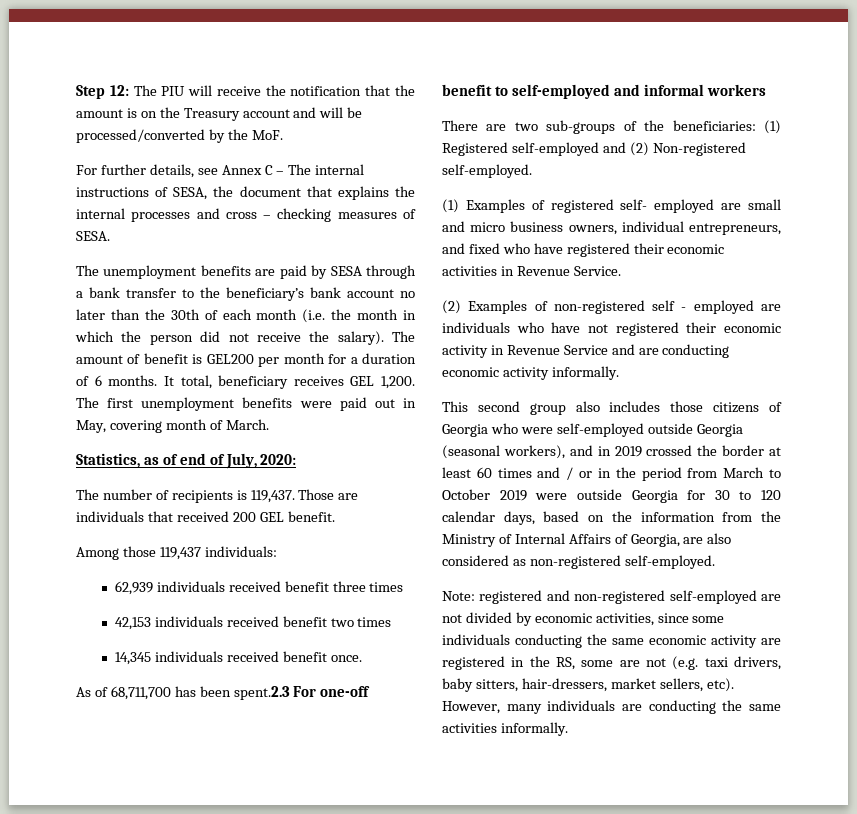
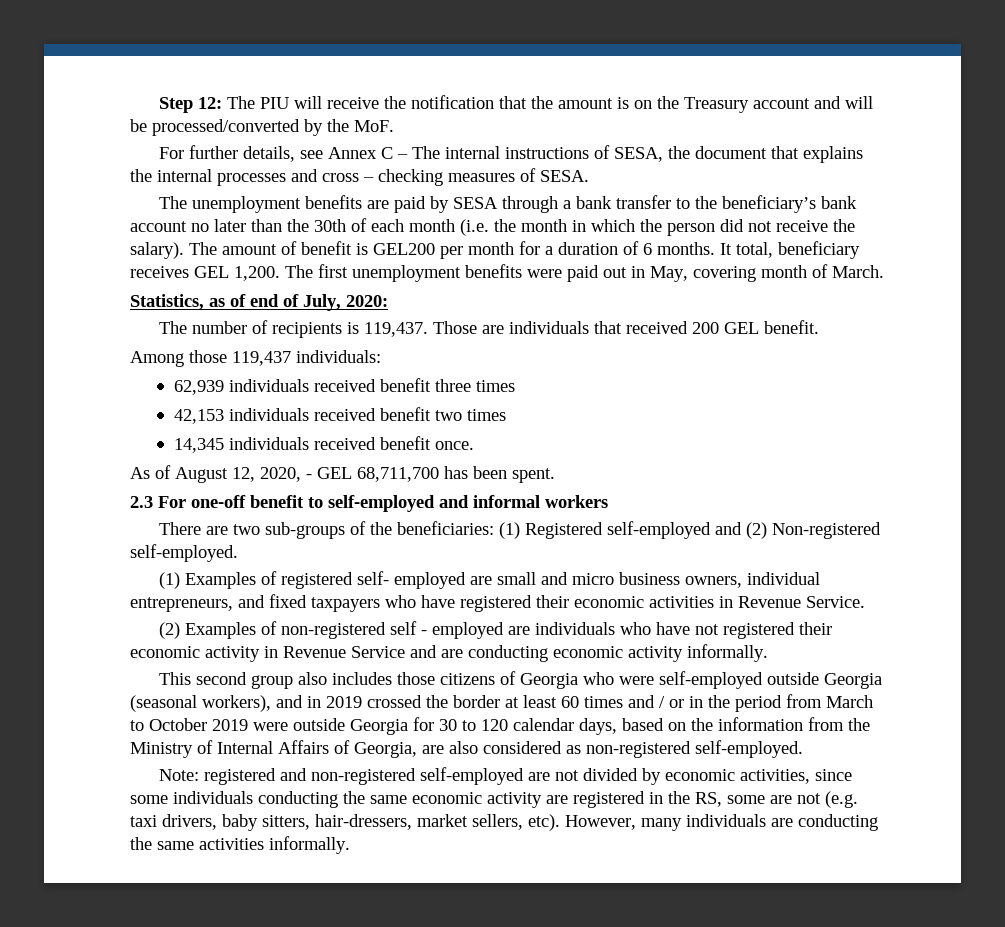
- As of 68,711,700 has been spent.2.3 For one-off benefit to self-employed and informal workers
+ As of August 12, 2020, - GEL 68,711,700 has been spent.
+ 2.3 For one-off benefit to self-employed and informal workers
- (1) Examples of registered self- employed are small and micro business owners, individual entrepreneurs, and fixed who have registered their economic activities in Revenue Service.
+ (1) Examples of registered self- employed are small and micro business owners, individual entrepreneurs, and fixed taxpayers who have registered their economic activities in Revenue Service.

